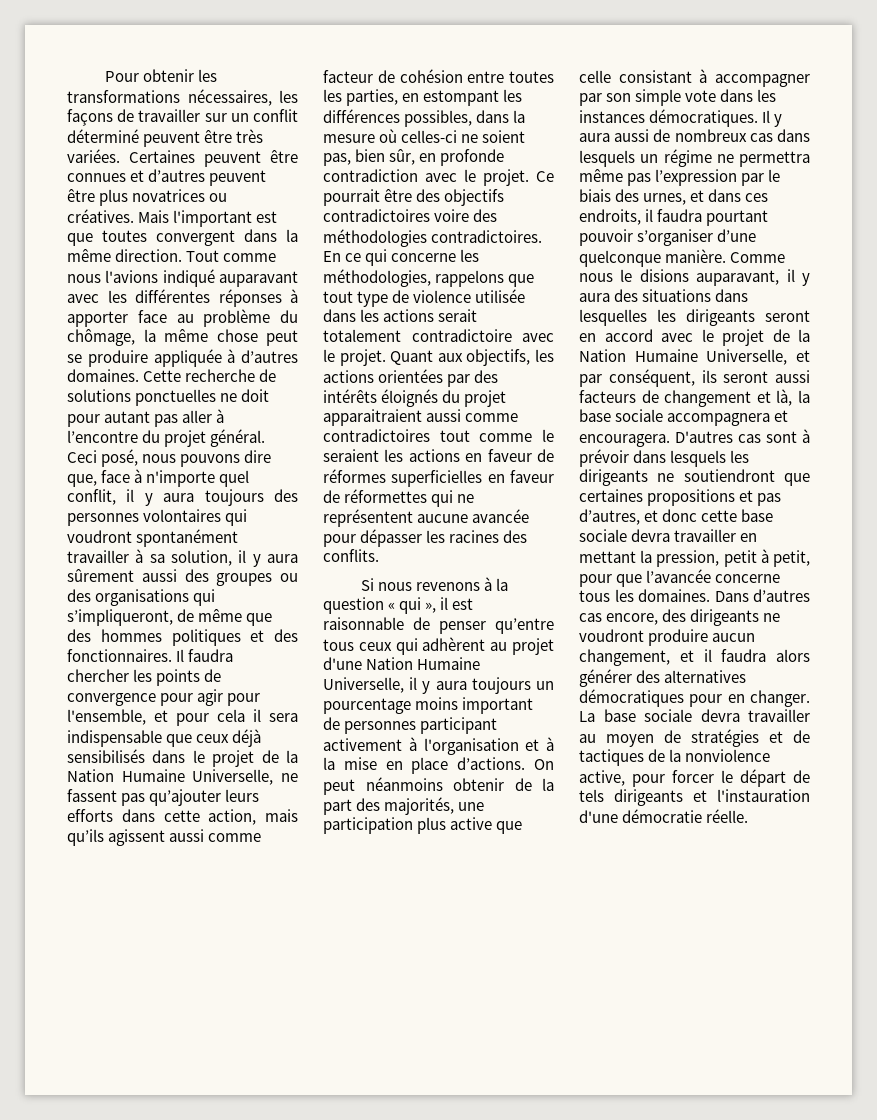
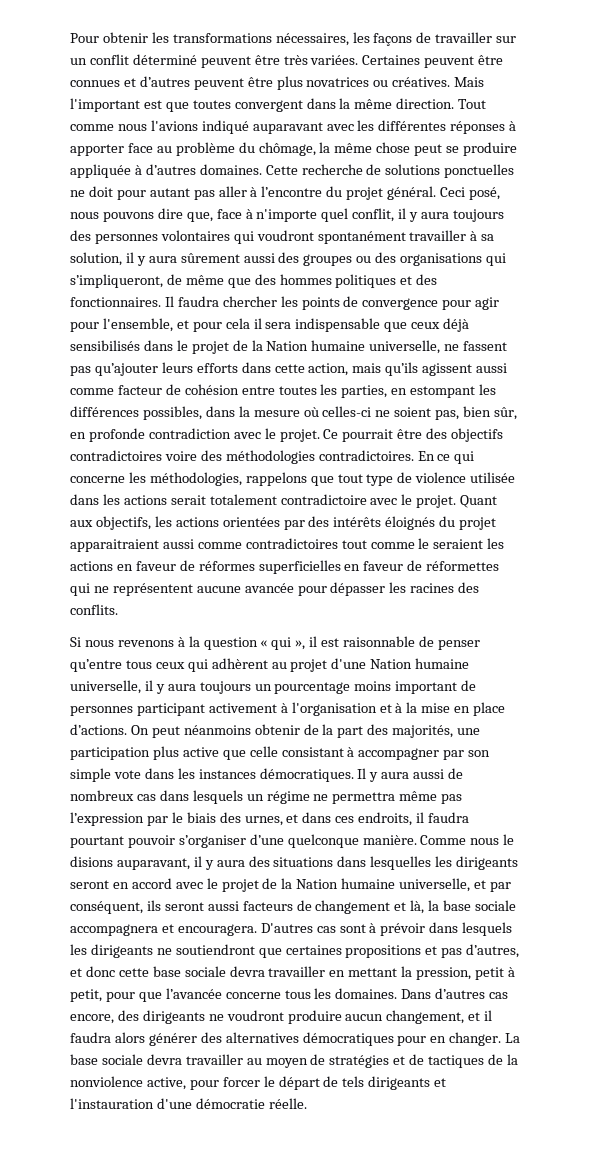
- Il faudra chercher les points de convergence pour agir pour l'ensemble, et pour cela il sera indispensable que ceux déjà sensibilisés dans le projet de la Nation Humaine Universelle, ne fassent pas qu’ajouter leurs efforts dans cette action, mais qu’ils agissent aussi comme facteur de cohésion entre toutes les parties, en estompant les différences possibles, dans la mesure où celles-ci ne soient pas, bien sûr, en profonde contradiction avec le projet.
+ Il faudra chercher les points de convergence pour agir pour l'ensemble, et pour cela il sera indispensable que ceux déjà sensibilisés dans le projet de la Nation humaine universelle, ne fassent pas qu’ajouter leurs efforts dans cette action, mais qu’ils agissent aussi comme facteur de cohésion entre toutes les parties, en estompant les différences possibles, dans la mesure où celles-ci ne soient pas, bien sûr, en profonde contradiction avec le projet.
- Si nous revenons à la question « qui », il est raisonnable de penser qu’entre tous ceux qui adhèrent au projet d'une Nation Humaine Universelle, il y aura toujours un pourcentage moins important de personnes participant activement à l'organisation et à la mise en place d’actions.
+ Si nous revenons à la question « qui », il est raisonnable de penser qu’entre tous ceux qui adhèrent au projet d'une Nation humaine universelle, il y aura toujours un pourcentage moins important de personnes participant activement à l'organisation et à la mise en place d’actions.
- Comme nous le disions auparavant, il y aura des situations dans lesquelles les dirigeants seront en accord avec le projet de la Nation Humaine Universelle, et par conséquent, ils seront aussi facteurs de changement et là, la base sociale accompagnera et encouragera.
+ Comme nous le disions auparavant, il y aura des situations dans lesquelles les dirigeants seront en accord avec le projet de la Nation humaine universelle, et par conséquent, ils seront aussi facteurs de changement et là, la base sociale accompagnera et encouragera.

